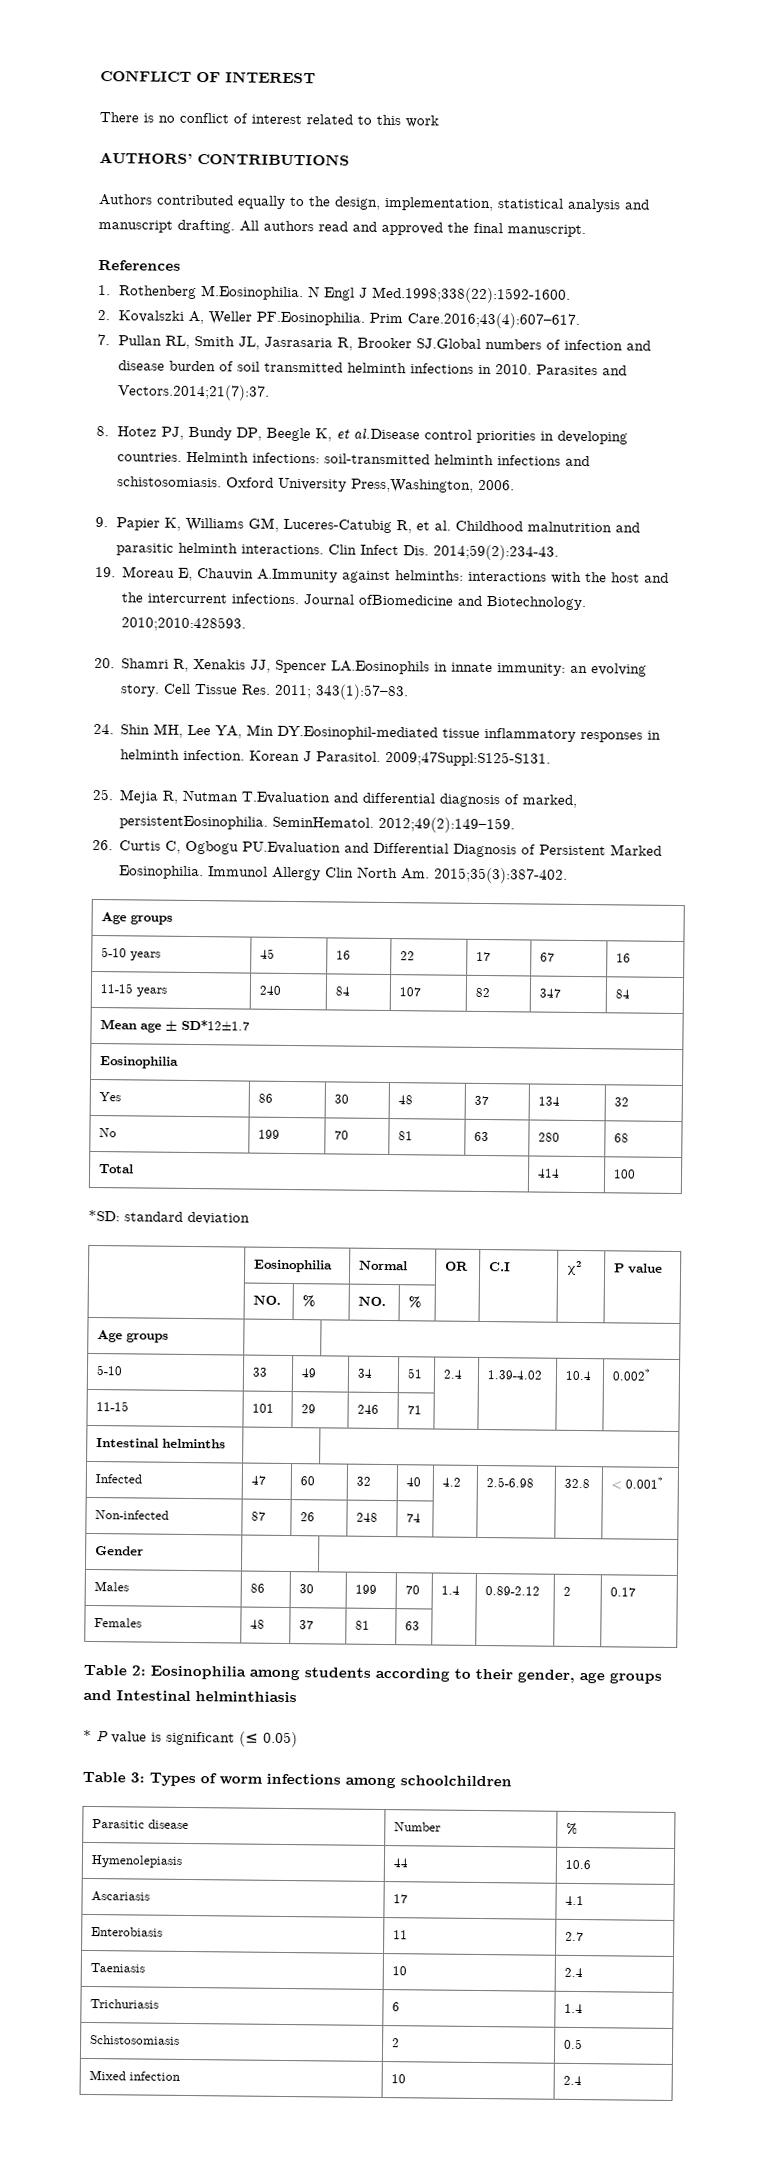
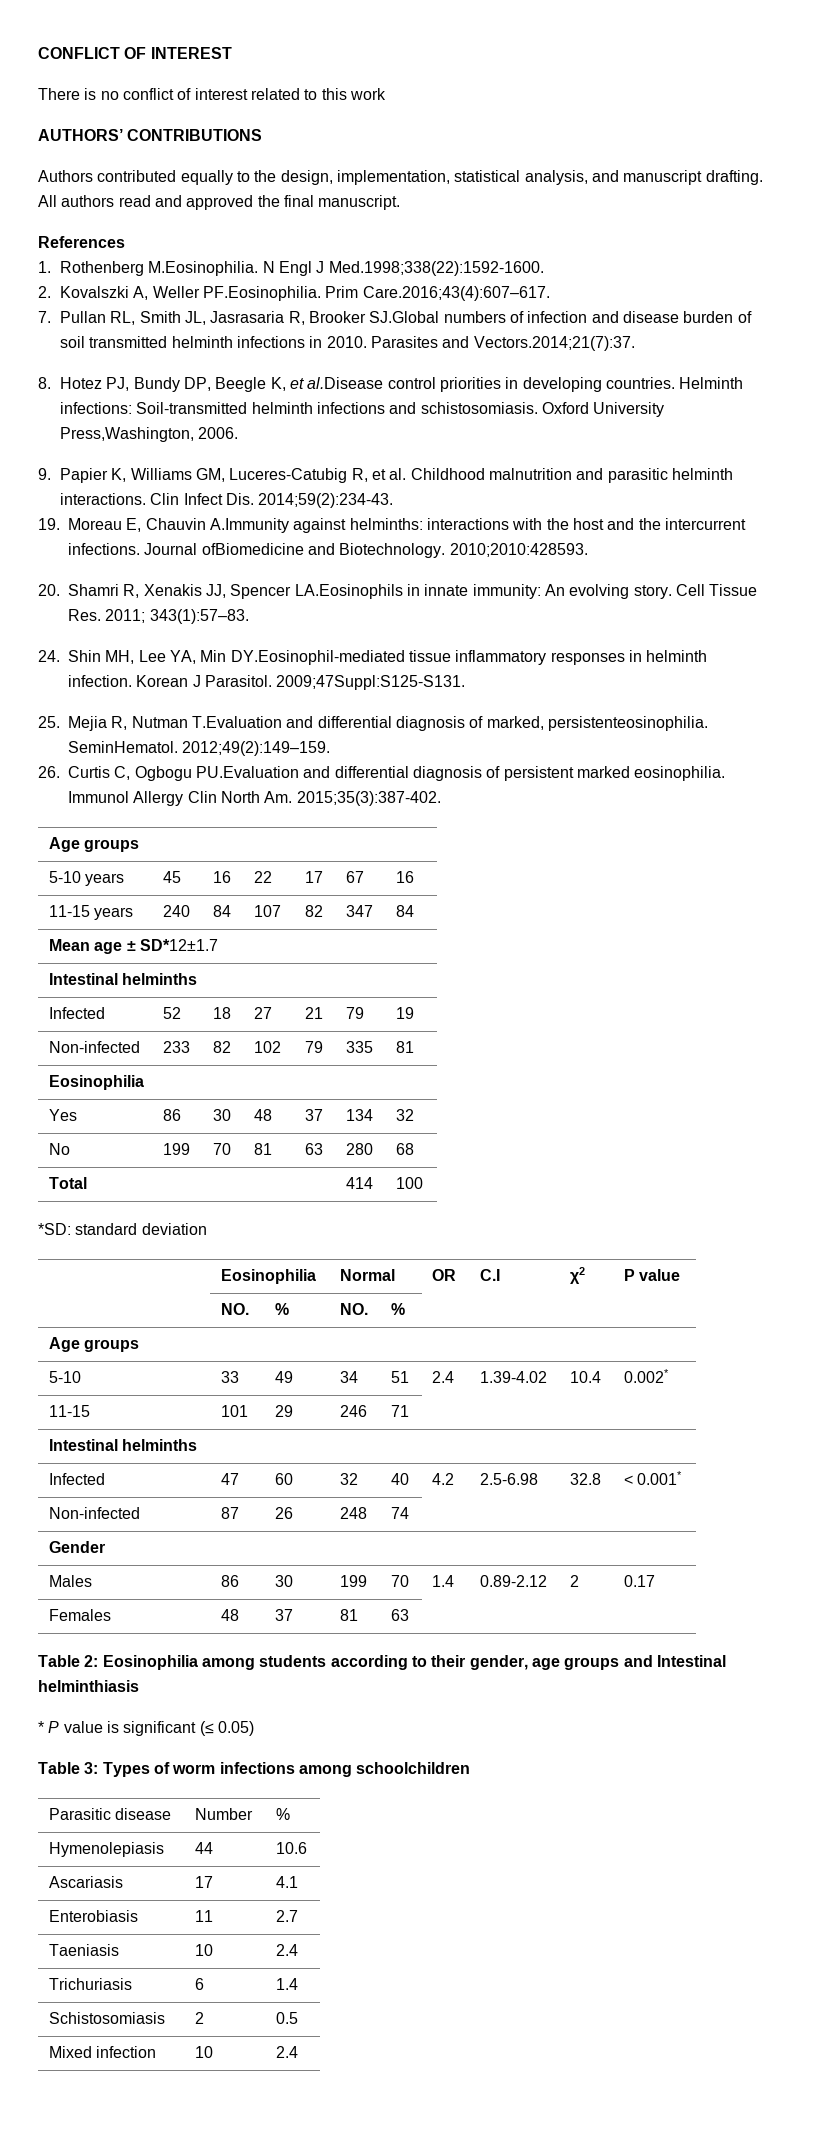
- Authors contributed equally to the design, implementation, statistical analysis and manuscript drafting.
+ Authors contributed equally to the design, implementation, statistical analysis, and manuscript drafting.
- Helminth infections: soil-transmitted helminth infections and schistosomiasis.
+ Helminth infections: Soil-transmitted helminth infections and schistosomiasis.
- 20. Shamri R, Xenakis JJ, Spencer LA.Eosinophils in innate immunity: an evolving story.
+ 20. Shamri R, Xenakis JJ, Spencer LA.Eosinophils in innate immunity: An evolving story.
- 25. Mejia R, Nutman T.Evaluation and differential diagnosis of marked, persistentEosinophilia.
+ 25. Mejia R, Nutman T.Evaluation and differential diagnosis of marked, persistenteosinophilia.
- 26. Curtis C, Ogbogu PU.Evaluation and Differential Diagnosis of Persistent Marked Eosinophilia.
+ 26. Curtis C, Ogbogu PU.Evaluation and differential diagnosis of persistent marked eosinophilia.
  Mean age ± SD*12±1.7
+ Intestinal helminths
+ Infected | 52 | 18 | 27 | 21 | 79 | 19
+ Non-infected | 233 | 82 | 102 | 79 | 335 | 81

